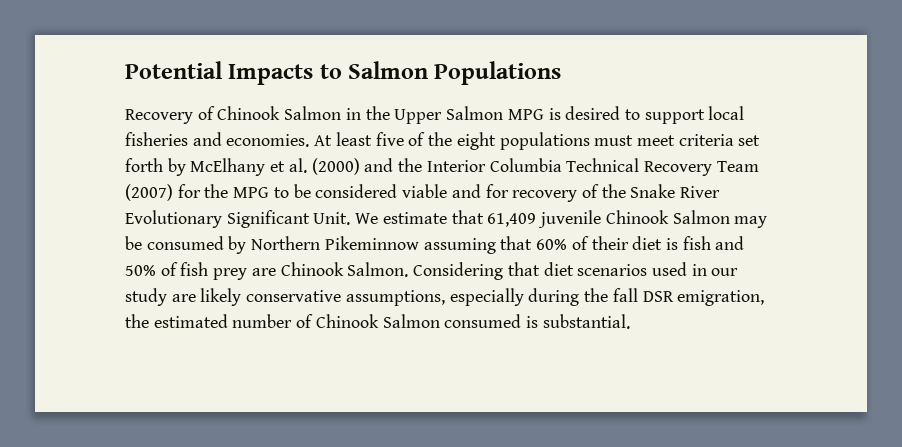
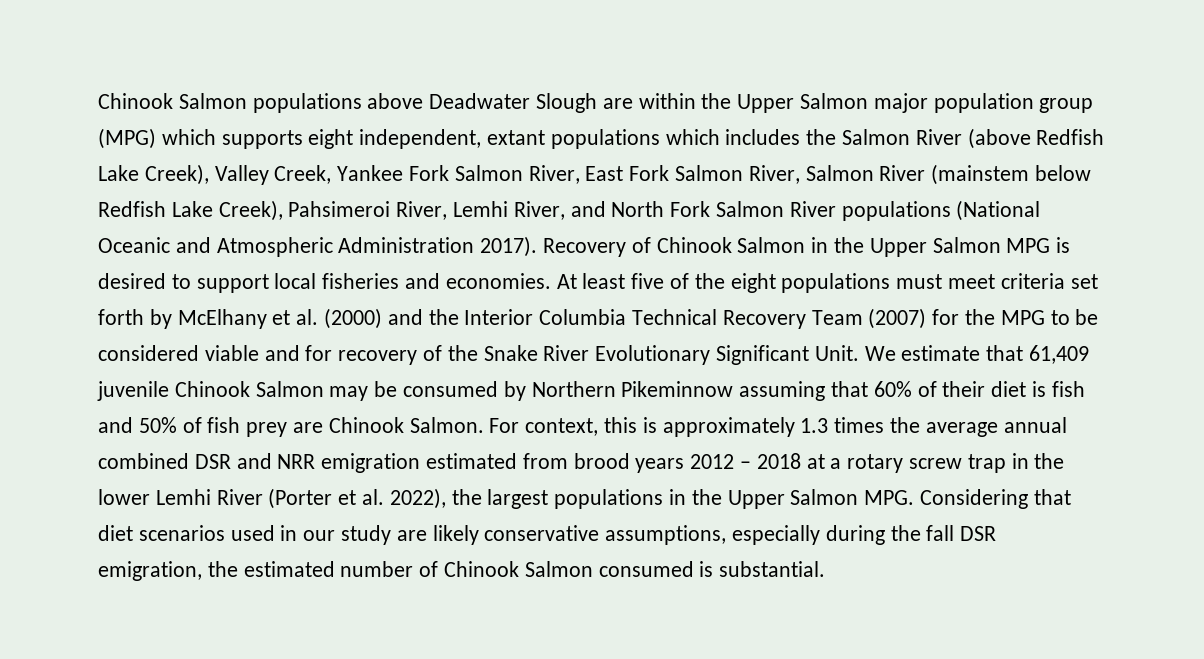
- Potential Impacts to Salmon Populations
- Recovery of Chinook Salmon in the Upper Salmon MPG is desired to support local fisheries and economies.
+ Chinook Salmon populations above Deadwater Slough are within the Upper Salmon major population group (MPG) which supports eight independent, extant populations which includes the Salmon River (above Redfish Lake Creek), Valley Creek, Yankee Fork Salmon River, East Fork Salmon River, Salmon River (mainstem below Redfish Lake Creek), Pahsimeroi River, Lemhi River, and North Fork Salmon River populations (National Oceanic and Atmospheric Administration 2017). Recovery of Chinook Salmon in the Upper Salmon MPG is desired to support local fisheries and economies.
- Considering that diet scenarios used in our study are likely conservative assumptions, especially during the fall DSR emigration, the estimated number of Chinook Salmon consumed is substantial.
+ For context, this is approximately 1.3 times the average annual combined DSR and NRR emigration estimated from brood years 2012 – 2018 at a rotary screw trap in the lower Lemhi River (Porter et al. 2022), the largest populations in the Upper Salmon MPG. Considering that diet scenarios used in our study are likely conservative assumptions, especially during the fall DSR emigration, the estimated number of Chinook Salmon consumed is substantial.

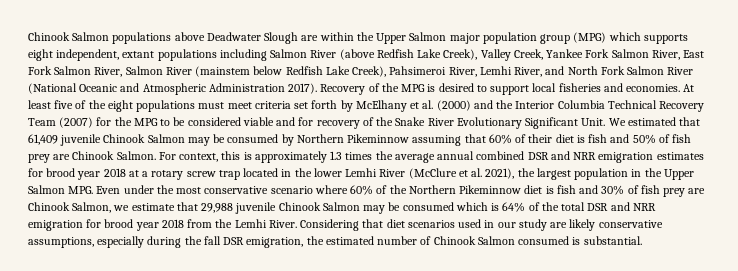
- Chinook Salmon populations above Deadwater Slough are within the Upper Salmon major population group (MPG) which supports eight independent, extant populations which includes the Salmon River (above Redfish Lake Creek), Valley Creek, Yankee Fork Salmon River, East Fork Salmon River, Salmon River (mainstem below Redfish Lake Creek), Pahsimeroi River, Lemhi River, and North Fork Salmon River populations (National Oceanic and Atmospheric Administration 2017).
+ Chinook Salmon populations above Deadwater Slough are within the Upper Salmon major population group (MPG) which supports eight independent, extant populations including Salmon River (above Redfish Lake Creek), Valley Creek, Yankee Fork Salmon River, East Fork Salmon River, Salmon River (mainstem below Redfish Lake Creek), Pahsimeroi River, Lemhi River, and North Fork Salmon River (National Oceanic and Atmospheric Administration 2017).
- Recovery of Chinook Salmon in the Upper Salmon MPG is desired to support local fisheries and economies.
+ Recovery of the MPG is desired to support local fisheries and economies.
- We estimate that 61,409 juvenile Chinook Salmon may be consumed by Northern Pikeminnow assuming that 60% of their diet is fish and 50% of fish prey are Chinook Salmon.
+ We estimated that 61,409 juvenile Chinook Salmon may be consumed by Northern Pikeminnow assuming that 60% of their diet is fish and 50% of fish prey are Chinook Salmon.
- For context, this is approximately 1.3 times the average annual combined DSR and NRR emigration estimated from brood years 2012 – 2018 at a rotary screw trap in the lower Lemhi River (Porter et al. 2022), the largest populations in the Upper Salmon MPG. Considering that diet scenarios used in our study are likely conservative assumptions, especially during the fall DSR emigration, the estimated number of Chinook Salmon consumed is substantial.
+ For context, this is approximately 1.3 times the average annual combined DSR and NRR emigration estimates for brood year 2018 at a rotary screw trap located in the lower Lemhi River (McClure et al. 2021), the largest population in the Upper Salmon MPG. Even under the most conservative scenario where 60% of the Northern Pikeminnow diet is fish and 30% of fish prey are Chinook Salmon, we estimate that 29,988 juvenile Chinook Salmon may be consumed which is 64% of the total DSR and NRR emigration for brood year 2018 from the Lemhi River. Considering that diet scenarios used in our study are likely conservative assumptions, especially during the fall DSR emigration, the estimated number of Chinook Salmon consumed is substantial.

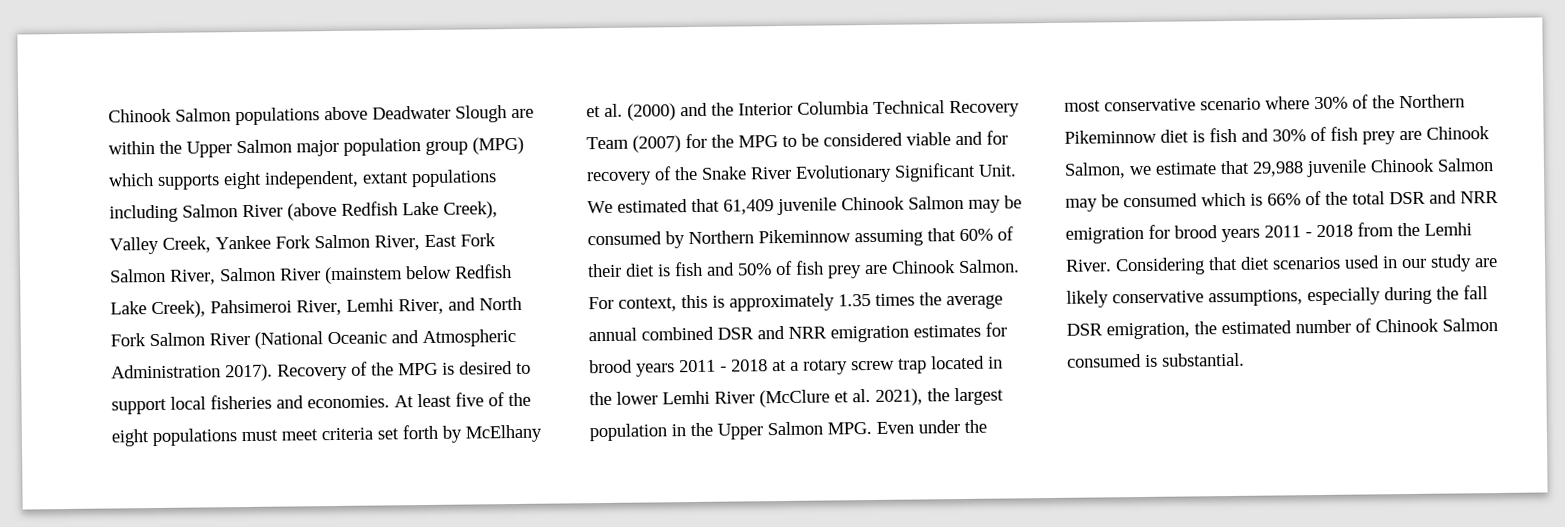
- For context, this is approximately 1.3 times the average annual combined DSR and NRR emigration estimates for brood year 2018 at a rotary screw trap located in the lower Lemhi River (McClure et al. 2021), the largest population in the Upper Salmon MPG. Even under the most conservative scenario where 60% of the Northern Pikeminnow diet is fish and 30% of fish prey are Chinook Salmon, we estimate that 29,988 juvenile Chinook Salmon may be consumed which is 64% of the total DSR and NRR emigration for brood year 2018 from the Lemhi River.
+ For context, this is approximately 1.35 times the average annual combined DSR and NRR emigration estimates for brood years 2011 - 2018 at a rotary screw trap located in the lower Lemhi River (McClure et al. 2021), the largest population in the Upper Salmon MPG. Even under the most conservative scenario where 30% of the Northern Pikeminnow diet is fish and 30% of fish prey are Chinook Salmon, we estimate that 29,988 juvenile Chinook Salmon may be consumed which is 66% of the total DSR and NRR emigration for brood years 2011 - 2018 from the Lemhi River.

